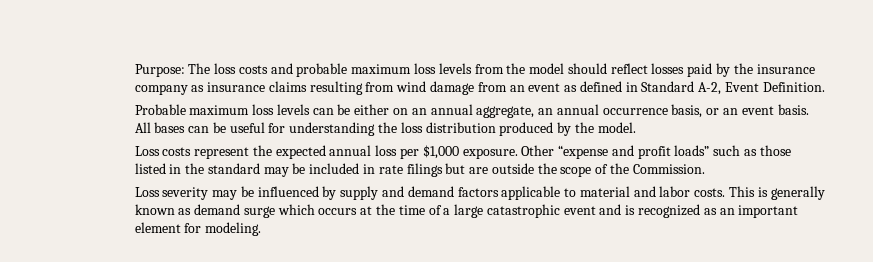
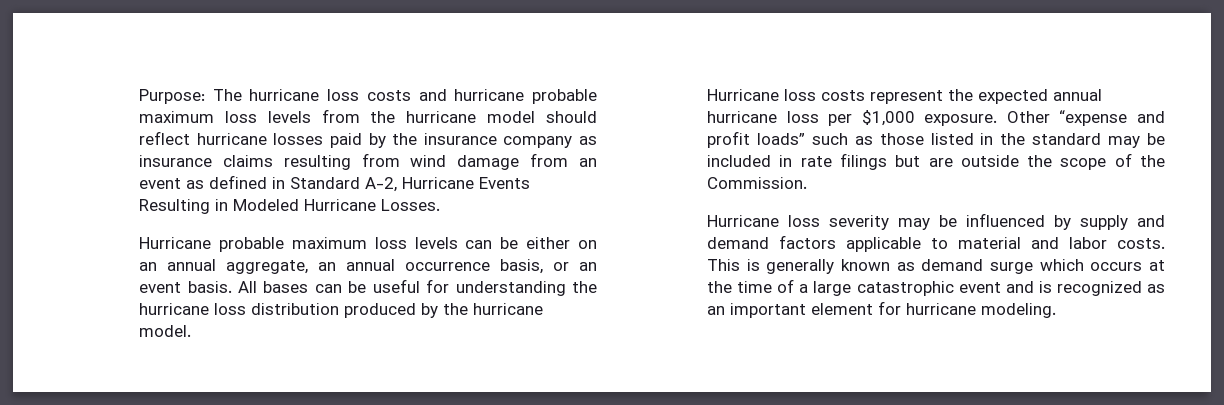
- Purpose: The loss costs and probable maximum loss levels from the model should reflect losses paid by the insurance company as insurance claims resulting from wind damage from an event as defined in Standard A-2, Event Definition.
- Probable maximum loss levels can be either on an annual aggregate, an annual occurrence basis, or an event basis.
+ Purpose: The hurricane loss costs and hurricane probable maximum loss levels from the hurricane model should reflect hurricane losses paid by the insurance company as insurance claims resulting from wind damage from an event as defined in Standard A-2, Hurricane Events Resulting in Modeled Hurricane Losses.
+ Hurricane probable maximum loss levels can be either on an annual aggregate, an annual occurrence basis, or an event basis.
- All bases can be useful for understanding the loss distribution produced by the model.
+ All bases can be useful for understanding the hurricane loss distribution produced by the hurricane model.
- Loss costs represent the expected annual loss per $1,000 exposure.
+ Hurricane loss costs represent the expected annual hurricane loss per $1,000 exposure.
- Loss severity may be influenced by supply and demand factors applicable to material and labor costs.
+ Hurricane loss severity may be influenced by supply and demand factors applicable to material and labor costs.
- This is generally known as demand surge which occurs at the time of a large catastrophic event and is recognized as an important element for modeling.
+ This is generally known as demand surge which occurs at the time of a large catastrophic event and is recognized as an important element for hurricane modeling.

